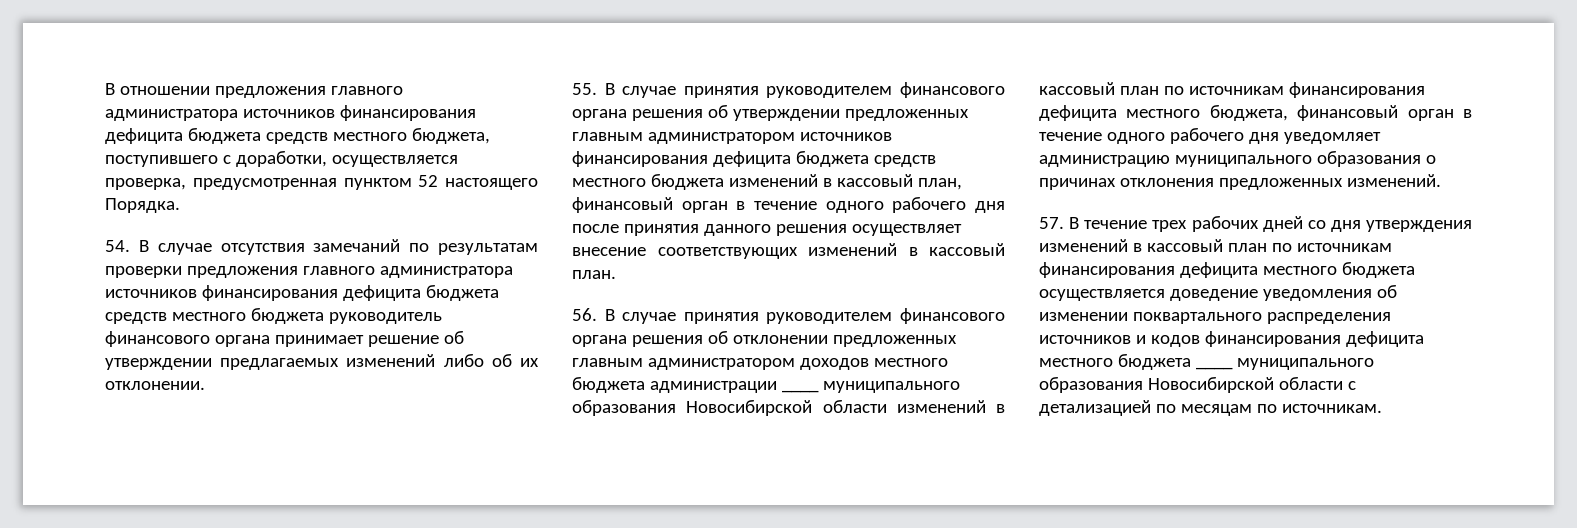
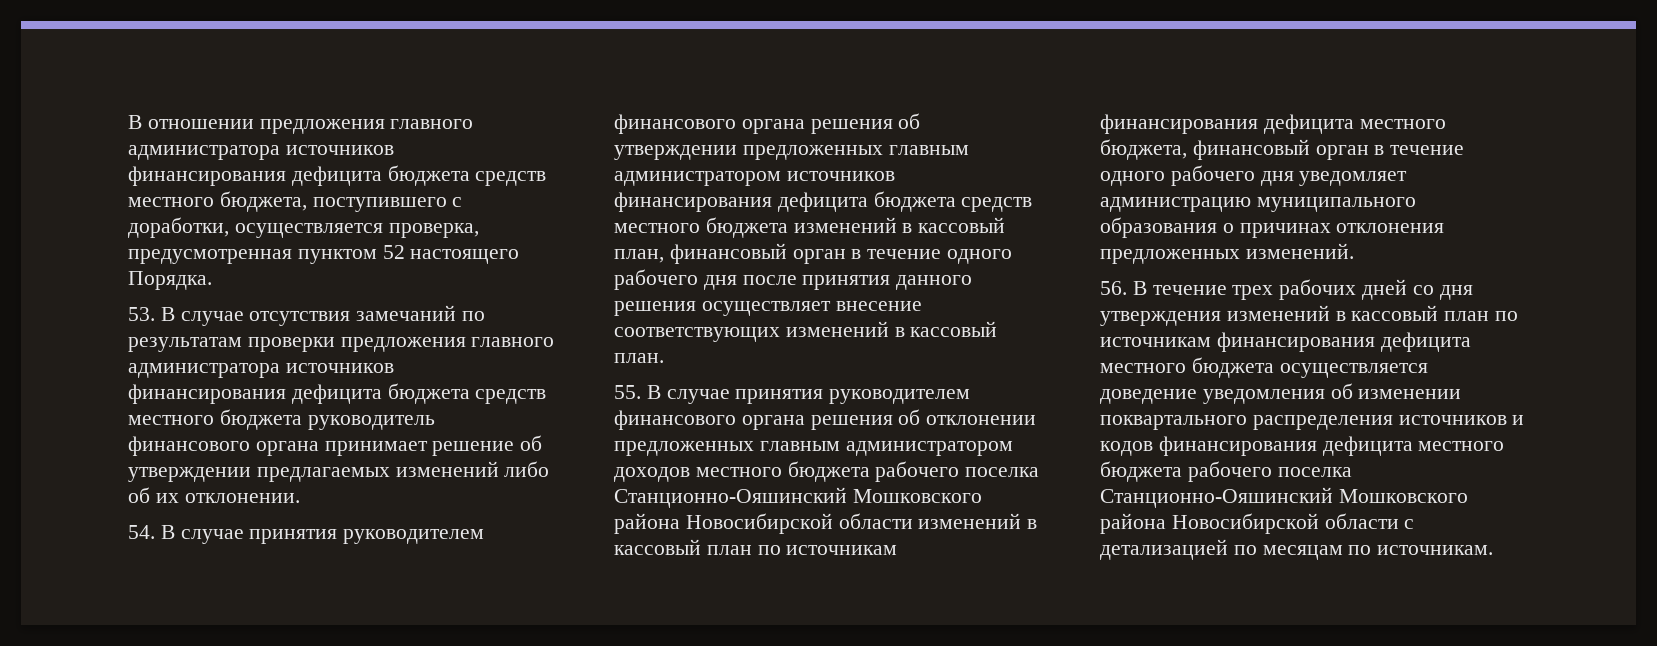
- 54. В случае отсутствия замечаний по результатам проверки предложения главного администратора источников финансирования дефицита бюджета средств местного бюджета руководитель финансового органа принимает решение об утверждении предлагаемых изменений либо об их отклонении.
+ 53. В случае отсутствия замечаний по результатам проверки предложения главного администратора источников финансирования дефицита бюджета средств местного бюджета руководитель финансового органа принимает решение об утверждении предлагаемых изменений либо об их отклонении.
- 55. В случае принятия руководителем финансового органа решения об утверждении предложенных главным администратором источников финансирования дефицита бюджета средств местного бюджета изменений в кассовый план, финансовый орган в течение одного рабочего дня после принятия данного решения осуществляет внесение соответствующих изменений в кассовый план.
+ 54. В случае принятия руководителем финансового органа решения об утверждении предложенных главным администратором источников финансирования дефицита бюджета средств местного бюджета изменений в кассовый план, финансовый орган в течение одного рабочего дня после принятия данного решения осуществляет внесение соответствующих изменений в кассовый план.
- 56. В случае принятия руководителем финансового органа решения об отклонении предложенных главным администратором доходов местного бюджета администрации ____ муниципального образования Новосибирской области изменений в кассовый план по источникам финансирования дефицита местного бюджета, финансовый орган в течение одного рабочего дня уведомляет администрацию муниципального образования о причинах отклонения предложенных изменений.
+ 55. В случае принятия руководителем финансового органа решения об отклонении предложенных главным администратором доходов местного бюджета рабочего поселка Станционно-Ояшинский Мошковского района Новосибирской области изменений в кассовый план по источникам финансирования дефицита местного бюджета, финансовый орган в течение одного рабочего дня уведомляет администрацию муниципального образования о причинах отклонения предложенных изменений.
- 57. В течение трех рабочих дней со дня утверждения изменений в кассовый план по источникам финансирования дефицита местного бюджета осуществляется доведение уведомления об изменении поквартального распределения источников и кодов финансирования дефицита местного бюджета ____ муниципального образования Новосибирской области с детализацией по месяцам по источникам.
+ 56. В течение трех рабочих дней со дня утверждения изменений в кассовый план по источникам финансирования дефицита местного бюджета осуществляется доведение уведомления об изменении поквартального распределения источников и кодов финансирования дефицита местного бюджета рабочего поселка Станционно-Ояшинский Мошковского района Новосибирской области с детализацией по месяцам по источникам.

